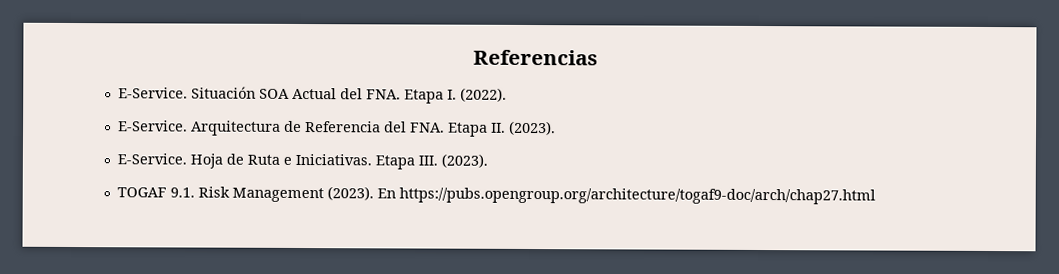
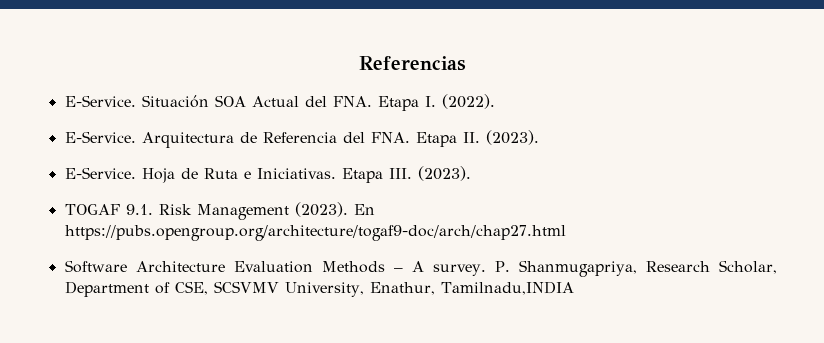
+ Software Architecture Evaluation Methods – A survey. P. Shanmugapriya, Research Scholar, Department of CSE, SCSVMV University, Enathur, Tamilnadu,INDIA

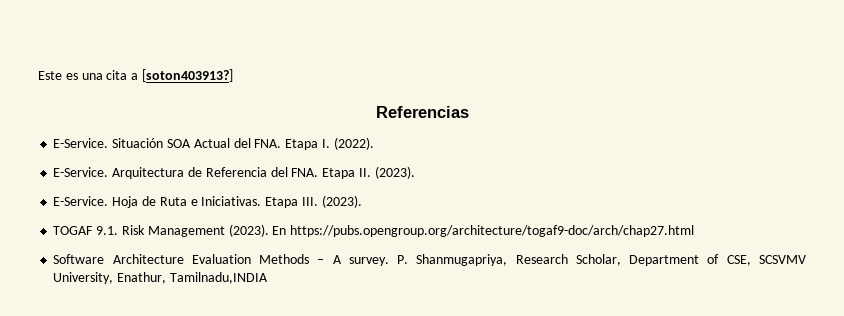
+ Este es una cita a [soton403913?]

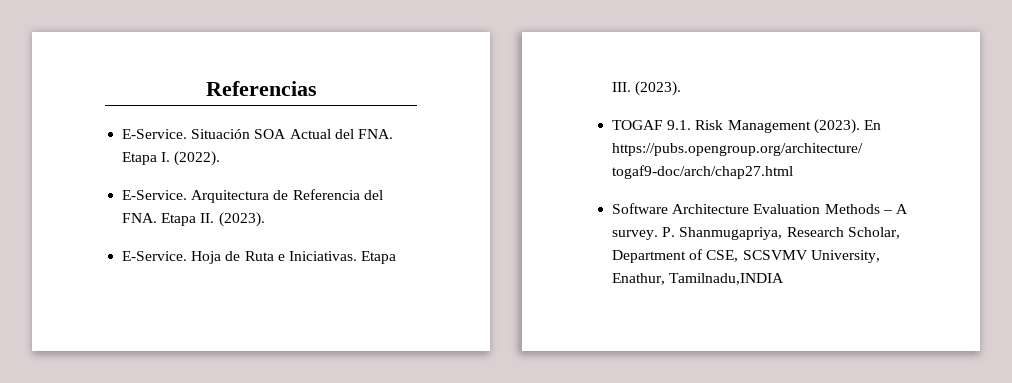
- Este es una cita a [soton403913?]

